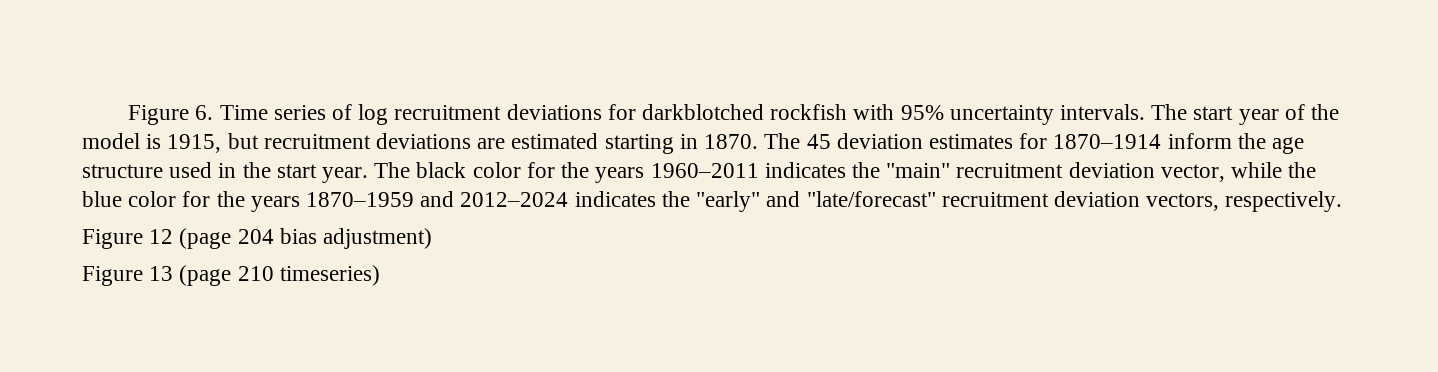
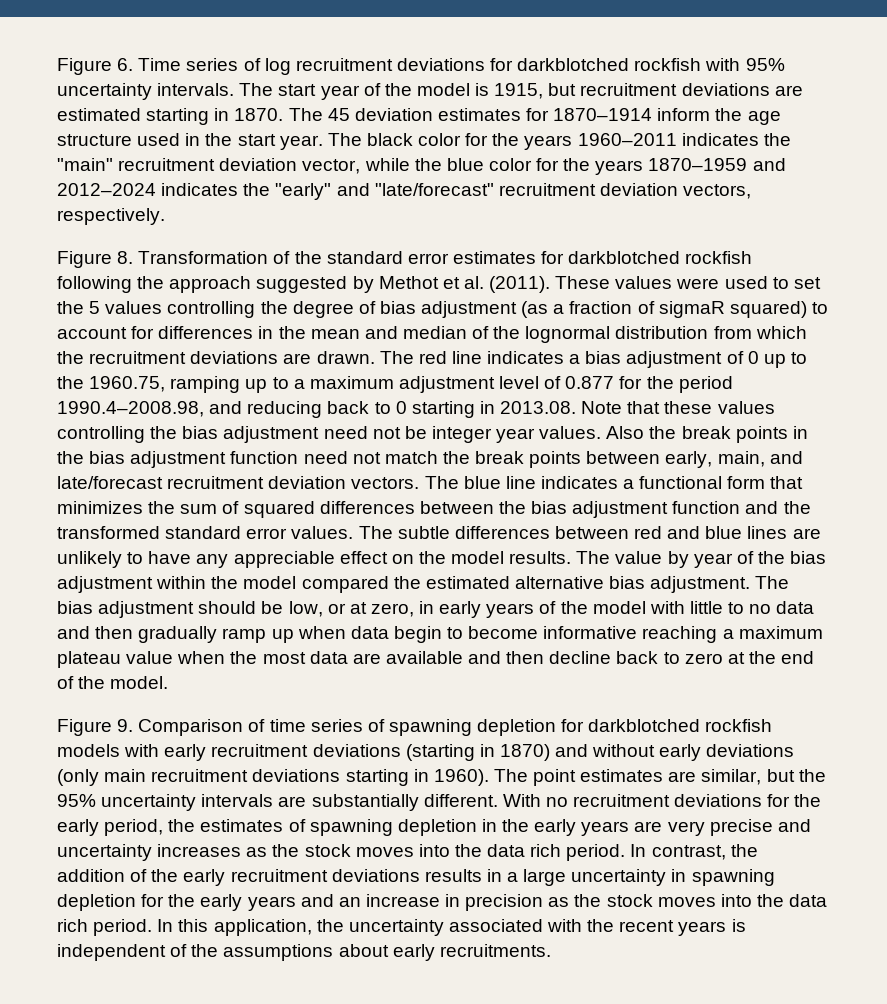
- Figure 12 (page 204 bias adjustment)
- Figure 13 (page 210 timeseries)
+ Figure 8. Transformation of the standard error estimates for darkblotched rockfish following the approach suggested by Methot et al. (2011). These values were used to set the 5 values controlling the degree of bias adjustment (as a fraction of sigmaR squared) to account for differences in the mean and median of the lognormal distribution from which the recruitment deviations are drawn. The red line indicates a bias adjustment of 0 up to the 1960.75, ramping up to a maximum adjustment level of 0.877 for the period 1990.4–2008.98, and reducing back to 0 starting in 2013.08. Note that these values controlling the bias adjustment need not be integer year values. Also the break points in the bias adjustment function need not match the break points between early, main, and late/forecast recruitment deviation vectors. The blue line indicates a functional form that minimizes the sum of squared differences between the bias adjustment function and the transformed standard error values. The subtle differences between red and blue lines are unlikely to have any appreciable effect on the model results. The value by year of the bias adjustment within the model compared the estimated alternative bias adjustment. The bias adjustment should be low, or at zero, in early years of the model with little to no data and then gradually ramp up when data begin to become informative reaching a maximum plateau value when the most data are available and then decline back to zero at the end of the model.
+ Figure 9. Comparison of time series of spawning depletion for darkblotched rockfish models with early recruitment deviations (starting in 1870) and without early deviations (only main recruitment deviations starting in 1960). The point estimates are similar, but the 95% uncertainty intervals are substantially different. With no recruitment deviations for the early period, the estimates of spawning depletion in the early years are very precise and uncertainty increases as the stock moves into the data rich period. In contrast, the addition of the early recruitment deviations results in a large uncertainty in spawning depletion for the early years and an increase in precision as the stock moves into the data rich period. In this application, the uncertainty associated with the recent years is independent of the assumptions about early recruitments.

